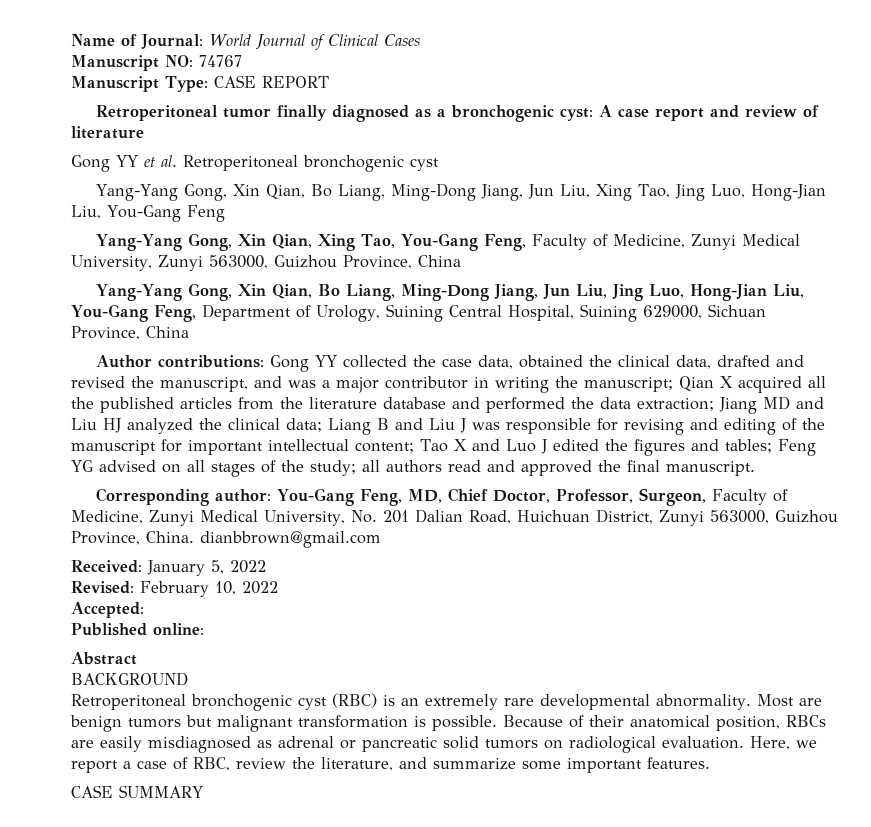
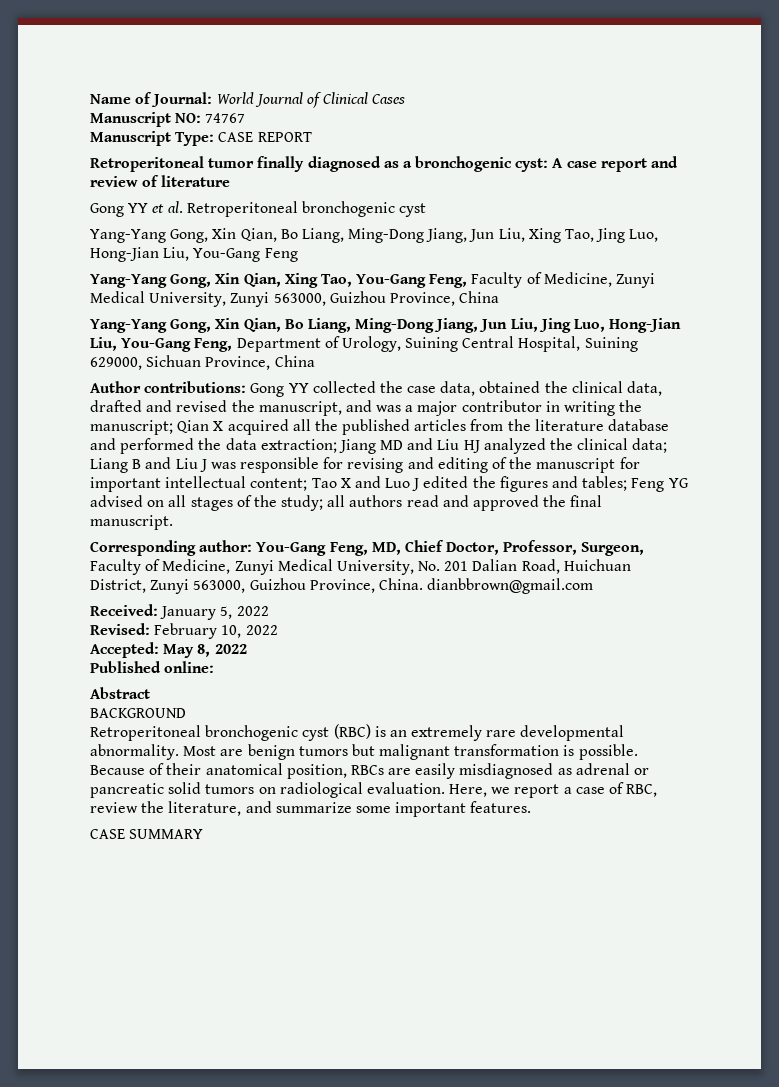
- Accepted:
+ Accepted: May 8, 2022

